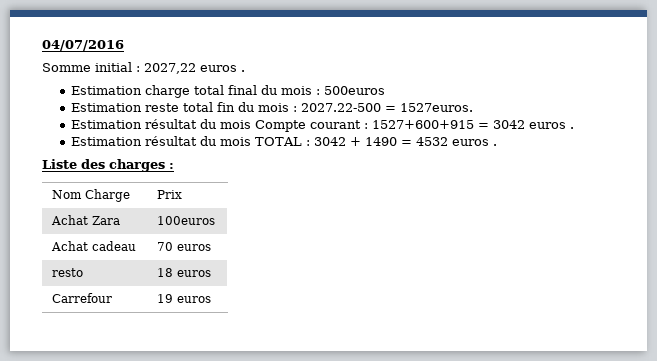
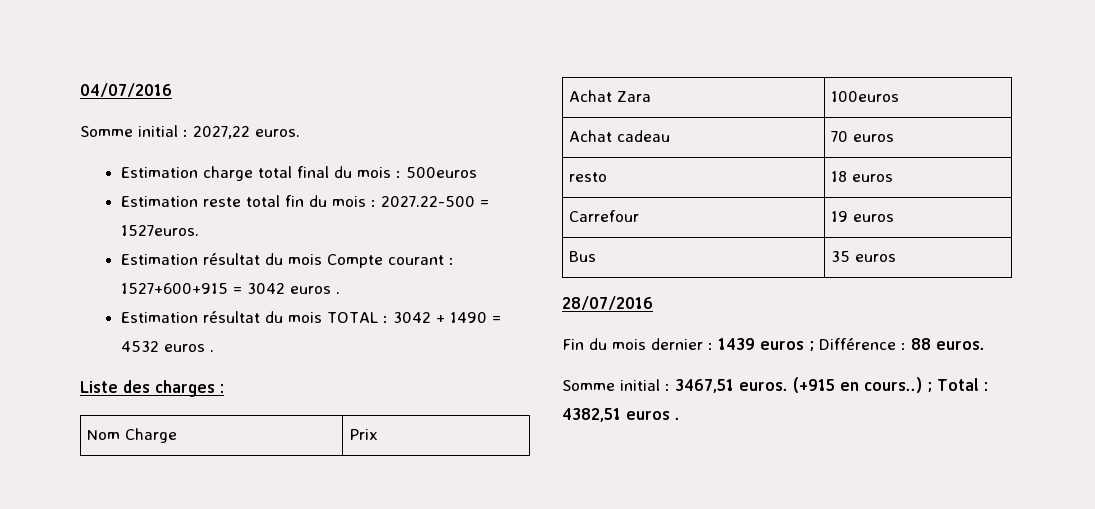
- Somme initial : 2027,22 euros .
+ Somme initial : 2027,22 euros.
+ Bus | 35 euros
+ 28/07/2016
+ Fin du mois dernier : 1439 euros ; Différence : 88 euros.
+ Somme initial : 3467,51 euros. (+915 en cours..) ; Total : 4382,51 euros .

